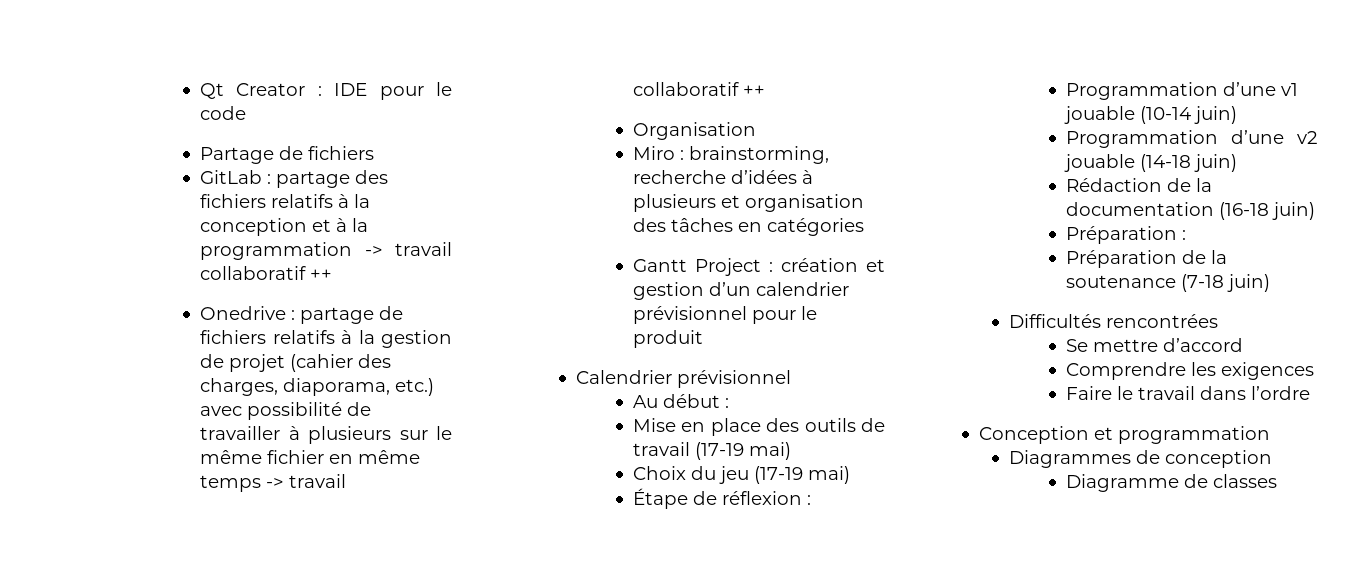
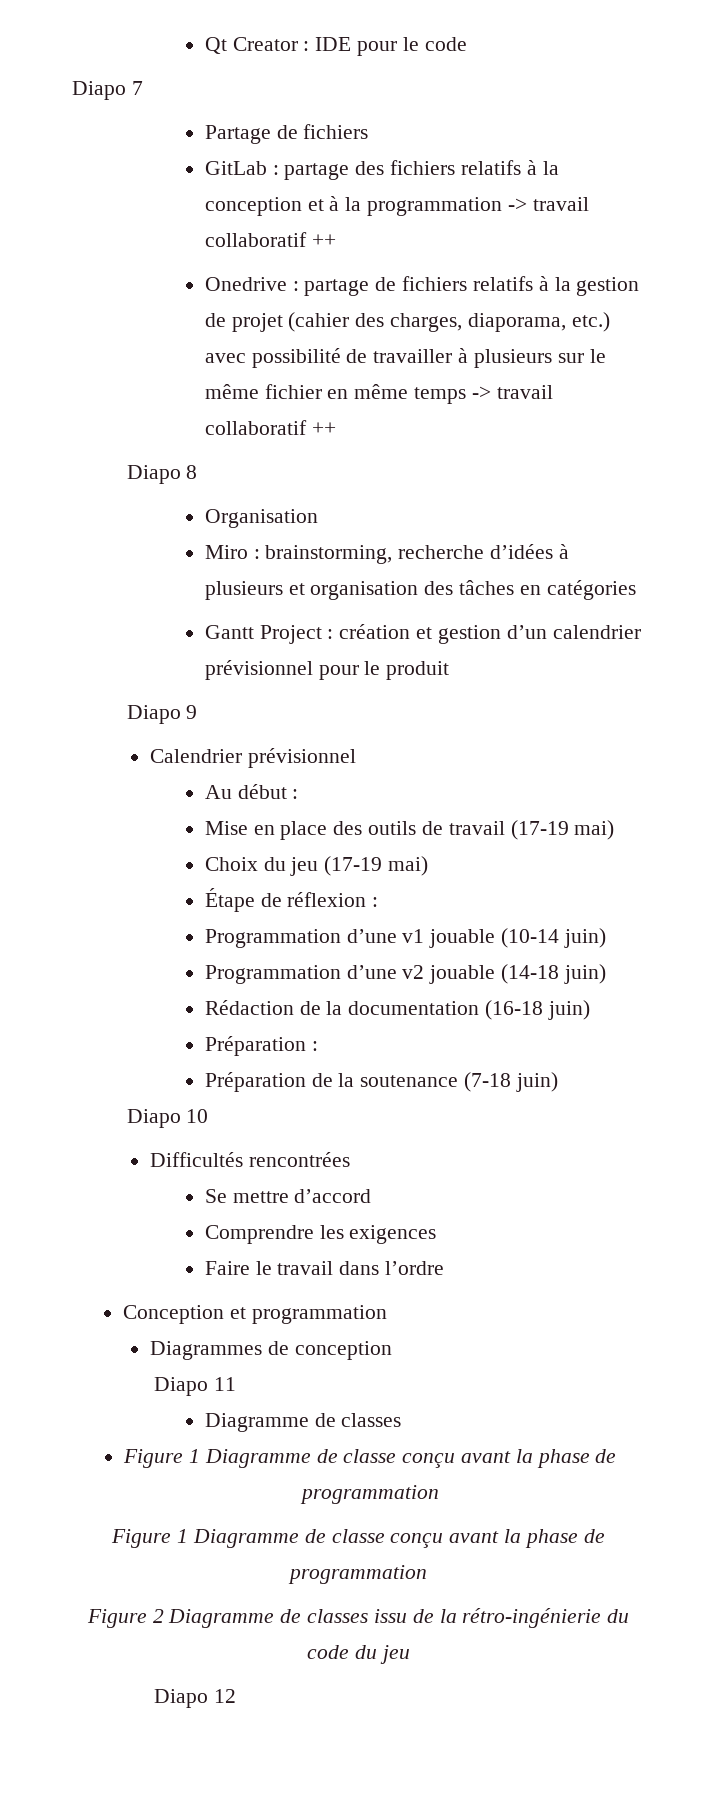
+ Diapo 7
+ Diapo 8
+ Diapo 9
+ Diapo 10
+ Diapo 11
  Diagramme de classes
+ Figure 1 Diagramme de classe conçu avant la phase de programmation
+ Figure 1 Diagramme de classe conçu avant la phase de programmation
+ Figure 2 Diagramme de classes issu de la rétro-ingénierie du code du jeu
+ Diapo 12

